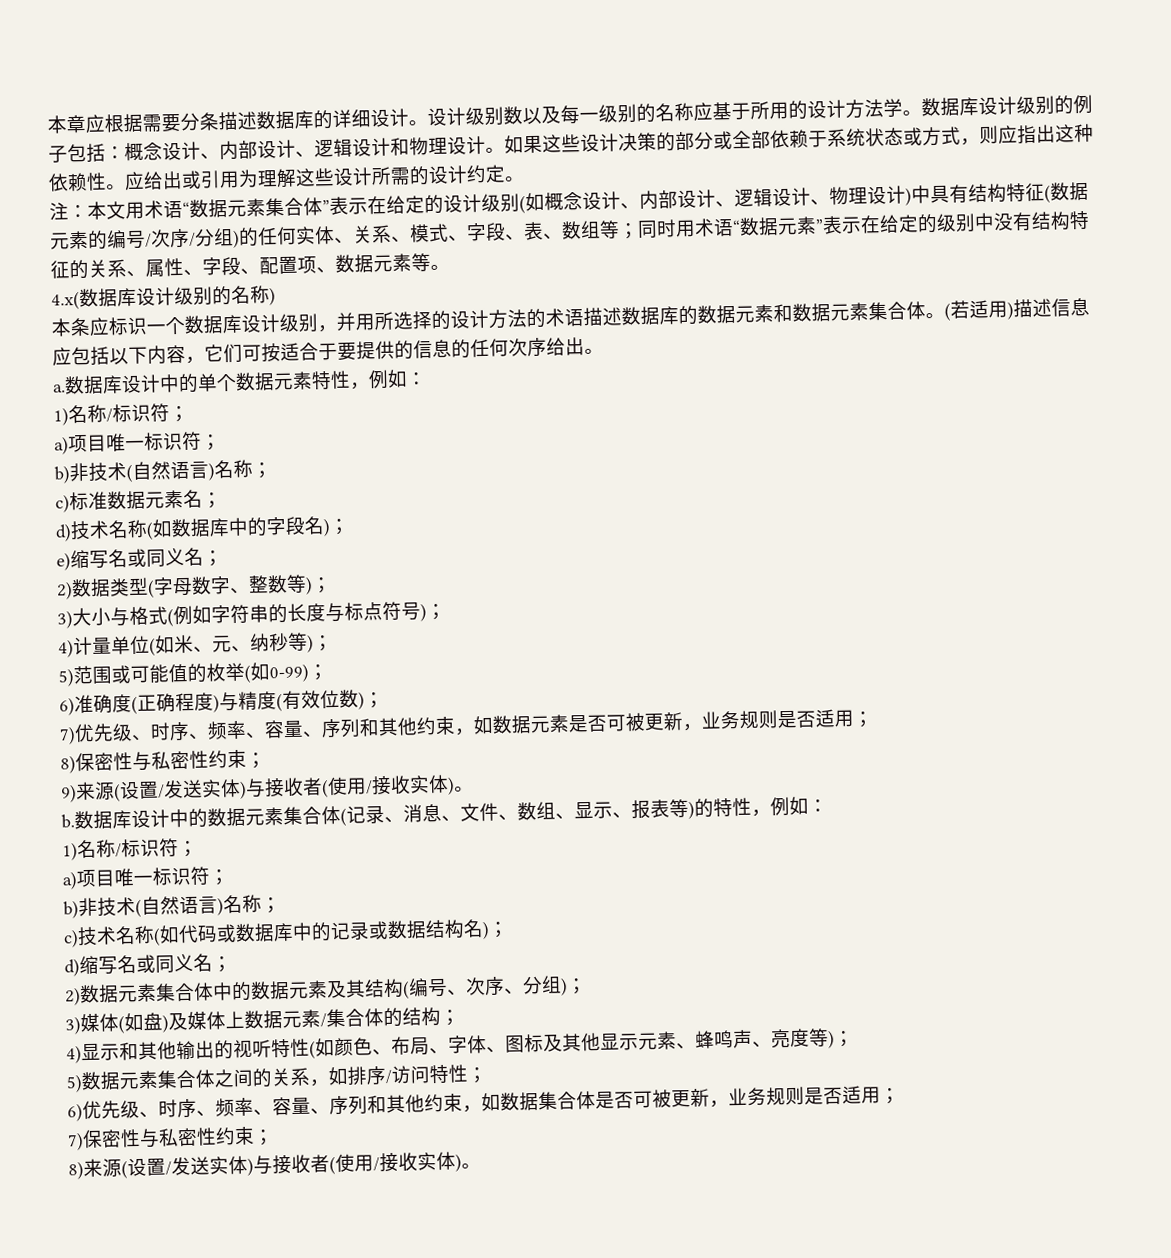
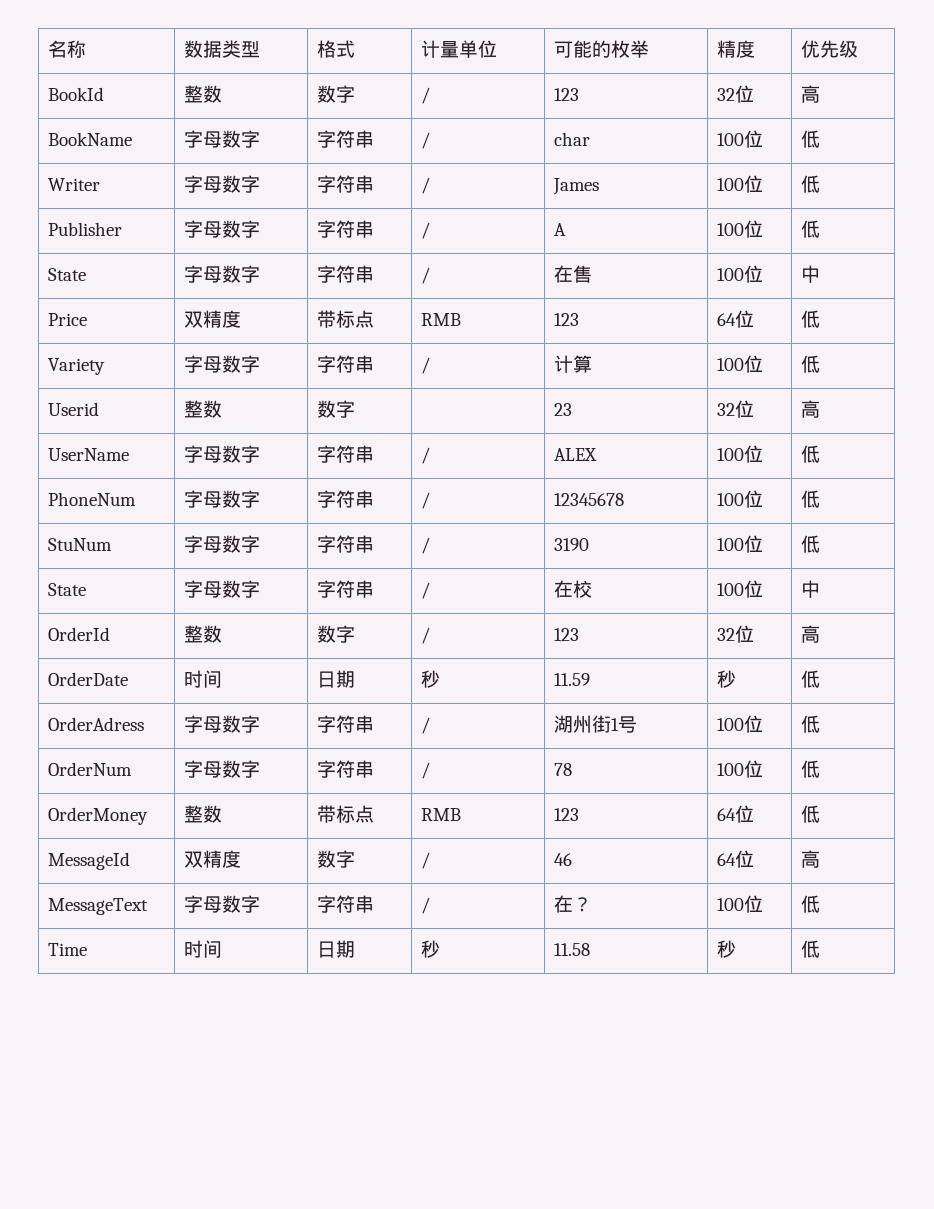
- 本章应根据需要分条描述数据库的详细设计。设计级别数以及每一级别的名称应基于所用的设计方法学。数据库设计级别的例子包括：概念设计、内部设计、逻辑设计和物理设计。如果这些设计决策的部分或全部依赖于系统状态或方式，则应指出这种依赖性。应给出或引用为理解这些设计所需的设计约定。
- 注：本文用术语“数据元素集合体”表示在给定的设计级别(如概念设计、内部设计、逻辑设计、物理设计)中具有结构特征(数据元素的编号/次序/分组)的任何实体、关系、模式、字段、表、数组等；同时用术语“数据元素”表示在给定的级别中没有结构特征的关系、属性、字段、配置项、数据元素等。
- 4.x(数据库设计级别的名称)
- 本条应标识一个数据库设计级别，并用所选择的设计方法的术语描述数据库的数据元素和数据元素集合体。(若适用)描述信息应包括以下内容，它们可按适合于要提供的信息的任何次序给出。
- a.数据库设计中的单个数据元素特性，例如：
- 1)名称/标识符；
- a)项目唯一标识符；
- b)非技术(自然语言)名称；
- c)标准数据元素名；
- d)技术名称(如数据库中的字段名)；
- e)缩写名或同义名；
- 2)数据类型(字母数字、整数等)；
- 3)大小与格式(例如字符串的长度与标点符号)；
- 4)计量单位(如米、元、纳秒等)；
- 5)范围或可能值的枚举(如0-99)；
- 6)准确度(正确程度)与精度(有效位数)；
- 7)优先级、时序、频率、容量、序列和其他约束，如数据元素是否可被更新，业务规则是否适用；
- 8)保密性与私密性约束；
- 9)来源(设置/发送实体)与接收者(使用/接收实体)。
- b.数据库设计中的数据元素集合体(记录、消息、文件、数组、显示、报表等)的特性，例如：
- 1)名称/标识符；
- a)项目唯一标识符；
- b)非技术(自然语言)名称；
- c)技术名称(如代码或数据库中的记录或数据结构名)；
- d)缩写名或同义名；
- 2)数据元素集合体中的数据元素及其结构(编号、次序、分组)；
- 3)媒体(如盘)及媒体上数据元素/集合体的结构；
- 4)显示和其他输出的视听特性(如颜色、布局、字体、图标及其他显示元素、蜂鸣声、亮度等)；
- 5)数据元素集合体之间的关系，如排序/访问特性；
- 6)优先级、时序、频率、容量、序列和其他约束，如数据集合体是否可被更新，业务规则是否适用；
- 7)保密性与私密性约束；
- 8)来源(设置/发送实体)与接收者(使用/接收实体)。
+ 名称 | 数据类型 | 格式 | 计量单位 | 可能的枚举 | 精度 | 优先级
+ BookId | 整数 | 数字 | / | 123 | 32位 | 高
+ BookName | 字母数字 | 字符串 | / | char | 100位 | 低
+ Writer | 字母数字 | 字符串 | / | James | 100位 | 低
+ Publisher | 字母数字 | 字符串 | / | A | 100位 | 低
+ State | 字母数字 | 字符串 | / | 在售 | 100位 | 中
+ Price | 双精度 | 带标点 | RMB | 123 | 64位 | 低
+ Variety | 字母数字 | 字符串 | / | 计算 | 100位 | 低
+ Userid | 整数 | 数字 | | 23 | 32位 | 高
+ UserName | 字母数字 | 字符串 | / | ALEX | 100位 | 低
+ PhoneNum | 字母数字 | 字符串 | / | 12345678 | 100位 | 低
+ StuNum | 字母数字 | 字符串 | / | 3190 | 100位 | 低
+ State | 字母数字 | 字符串 | / | 在校 | 100位 | 中
+ OrderId | 整数 | 数字 | / | 123 | 32位 | 高
+ OrderDate | 时间 | 日期 | 秒 | 11.59 | 秒 | 低
+ OrderAdress | 字母数字 | 字符串 | / | 湖州街1号 | 100位 | 低
+ OrderNum | 字母数字 | 字符串 | / | 78 | 100位 | 低
+ OrderMoney | 整数 | 带标点 | RMB | 123 | 64位 | 低
+ MessageId | 双精度 | 数字 | / | 46 | 64位 | 高
+ MessageText | 字母数字 | 字符串 | / | 在？ | 100位 | 低
+ Time | 时间 | 日期 | 秒 | 11.58 | 秒 | 低

